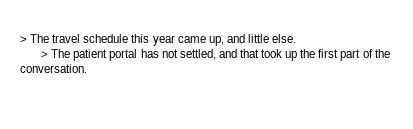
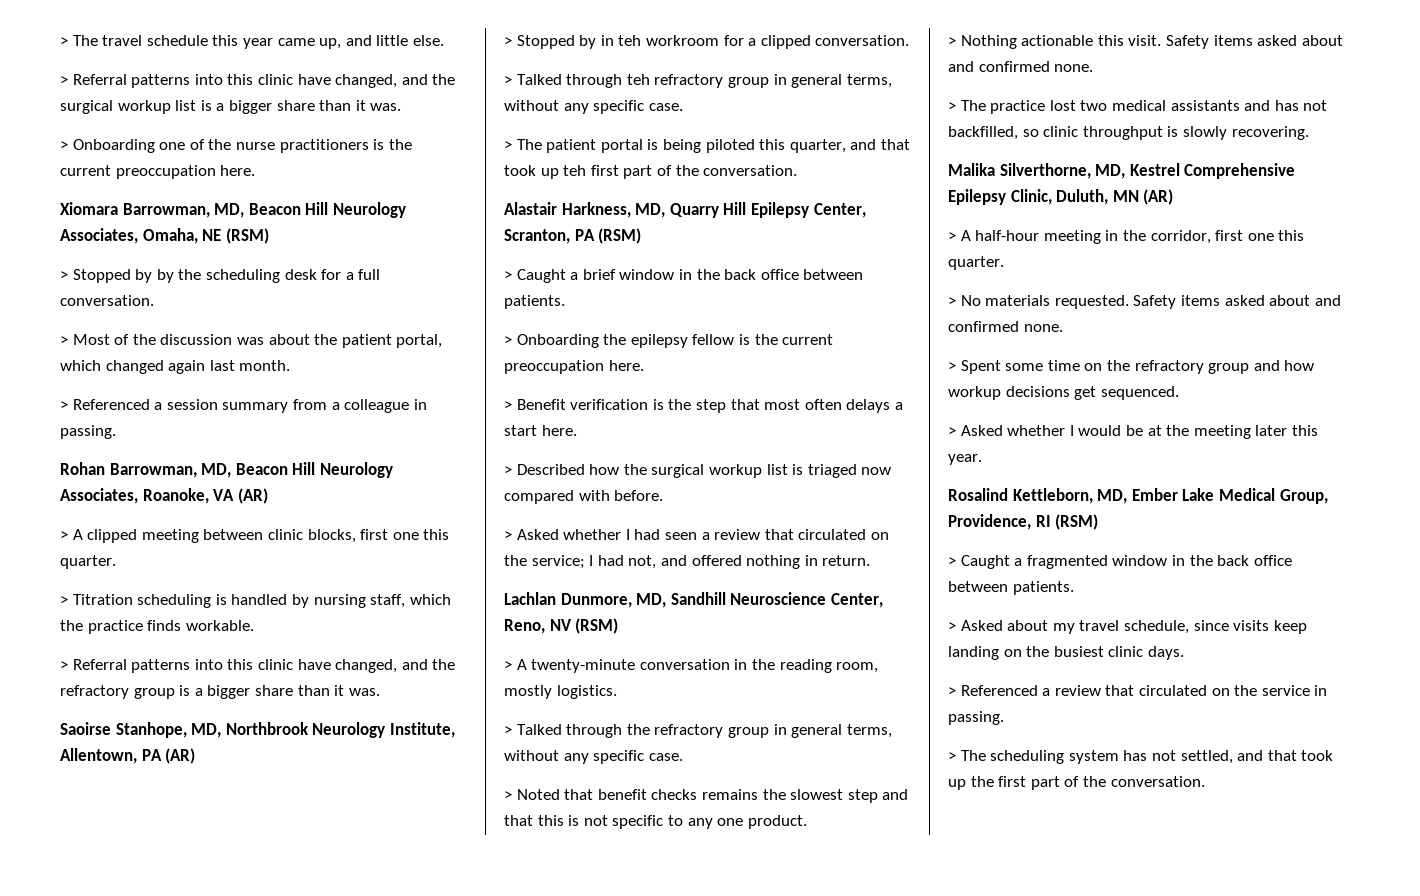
- > The patient portal has not settled, and that took up the first part of the conversation.
+ > Referral patterns into this clinic have changed, and the surgical workup list is a bigger share than it was.
+ > Onboarding one of the nurse practitioners is the current preoccupation here.
+ Xiomara Barrowman, MD, Beacon Hill Neurology Associates, Omaha, NE (RSM)
+ > Stopped by by the scheduling desk for a full conversation.
+ > Most of the discussion was about the patient portal, which changed again last month.
+ > Referenced a session summary from a colleague in passing.
+ Rohan Barrowman, MD, Beacon Hill Neurology Associates, Roanoke, VA (AR)
+ > A clipped meeting between clinic blocks, first one this quarter.
+ > Titration scheduling is handled by nursing staff, which the practice finds workable.
+ > Referral patterns into this clinic have changed, and the refractory group is a bigger share than it was.
+ Saoirse Stanhope, MD, Northbrook Neurology Institute, Allentown, PA (AR)
+ > Stopped by in teh workroom for a clipped conversation.
+ > Talked through teh refractory group in general terms, without any specific case.
+ > The patient portal is being piloted this quarter, and that took up teh first part of the conversation.
+ Alastair Harkness, MD, Quarry Hill Epilepsy Center, Scranton, PA (RSM)
+ > Caught a brief window in the back office between patients.
+ > Onboarding the epilepsy fellow is the current preoccupation here.
+ > Benefit verification is the step that most often delays a start here.
+ > Described how the surgical workup list is triaged now compared with before.
+ > Asked whether I had seen a review that circulated on the service; I had not, and offered nothing in return.
+ Lachlan Dunmore, MD, Sandhill Neuroscience Center, Reno, NV (RSM)
+ > A twenty-minute conversation in the reading room, mostly logistics.
+ > Talked through the refractory group in general terms, without any specific case.
+ > Noted that benefit checks remains the slowest step and that this is not specific to any one product.
+ > Nothing actionable this visit. Safety items asked about and confirmed none.
+ > The practice lost two medical assistants and has not backfilled, so clinic throughput is slowly recovering.
+ Malika Silverthorne, MD, Kestrel Comprehensive Epilepsy Clinic, Duluth, MN (AR)
+ > A half-hour meeting in the corridor, first one this quarter.
+ > No materials requested. Safety items asked about and confirmed none.
+ > Spent some time on the refractory group and how workup decisions get sequenced.
+ > Asked whether I would be at the meeting later this year.
+ Rosalind Kettleborn, MD, Ember Lake Medical Group, Providence, RI (RSM)
+ > Caught a fragmented window in the back office between patients.
+ > Asked about my travel schedule, since visits keep landing on the busiest clinic days.
+ > Referenced a review that circulated on the service in passing.
+ > The scheduling system has not settled, and that took up the first part of the conversation.

